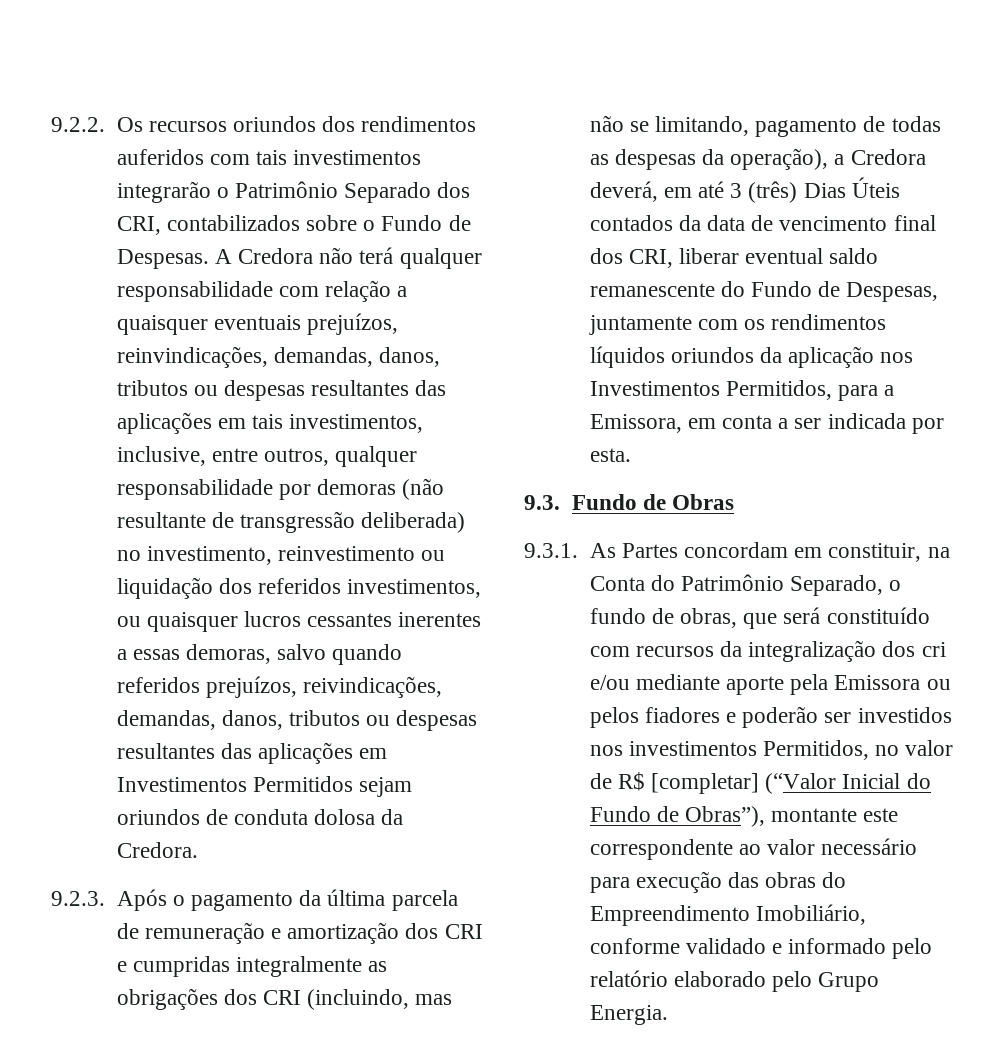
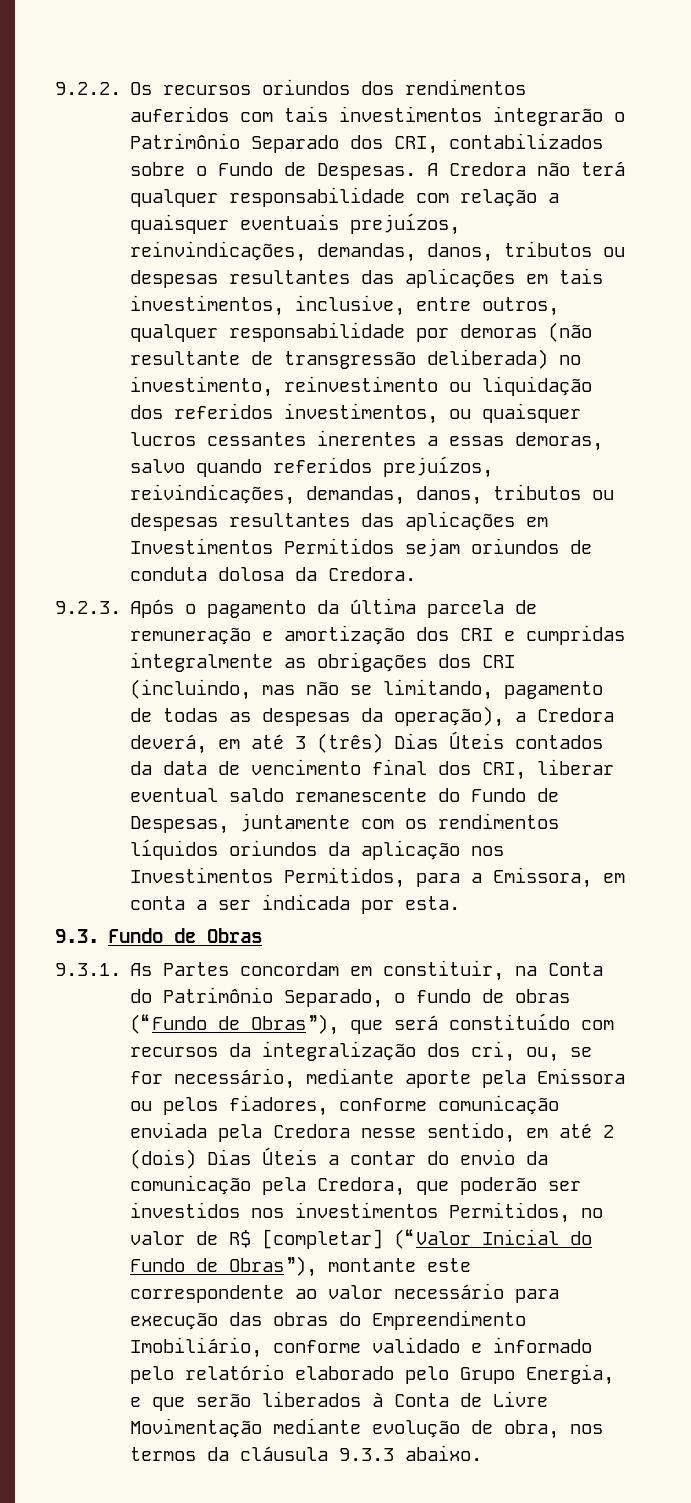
- 9.3.1. As Partes concordam em constituir, na Conta do Patrimônio Separado, o fundo de obras, que será constituído com recursos da integralização dos cri e/ou mediante aporte pela Emissora ou pelos fiadores e poderão ser investidos nos investimentos Permitidos, no valor de R$ [completar] (“Valor Inicial do Fundo de Obras”), montante este correspondente ao valor necessário para execução das obras do Empreendimento Imobiliário, conforme validado e informado pelo relatório elaborado pelo Grupo Energia.
+ 9.3.1. As Partes concordam em constituir, na Conta do Patrimônio Separado, o fundo de obras (“Fundo de Obras”), que será constituído com recursos da integralização dos cri, ou, se for necessário, mediante aporte pela Emissora ou pelos fiadores, conforme comunicação enviada pela Credora nesse sentido, em até 2 (dois) Dias Úteis a contar do envio da comunicação pela Credora, que poderão ser investidos nos investimentos Permitidos, no valor de R$ [completar] (“Valor Inicial do Fundo de Obras”), montante este correspondente ao valor necessário para execução das obras do Empreendimento Imobiliário, conforme validado e informado pelo relatório elaborado pelo Grupo Energia, e que serão liberados à Conta de Livre Movimentação mediante evolução de obra, nos termos da cláusula 9.3.3 abaixo.

